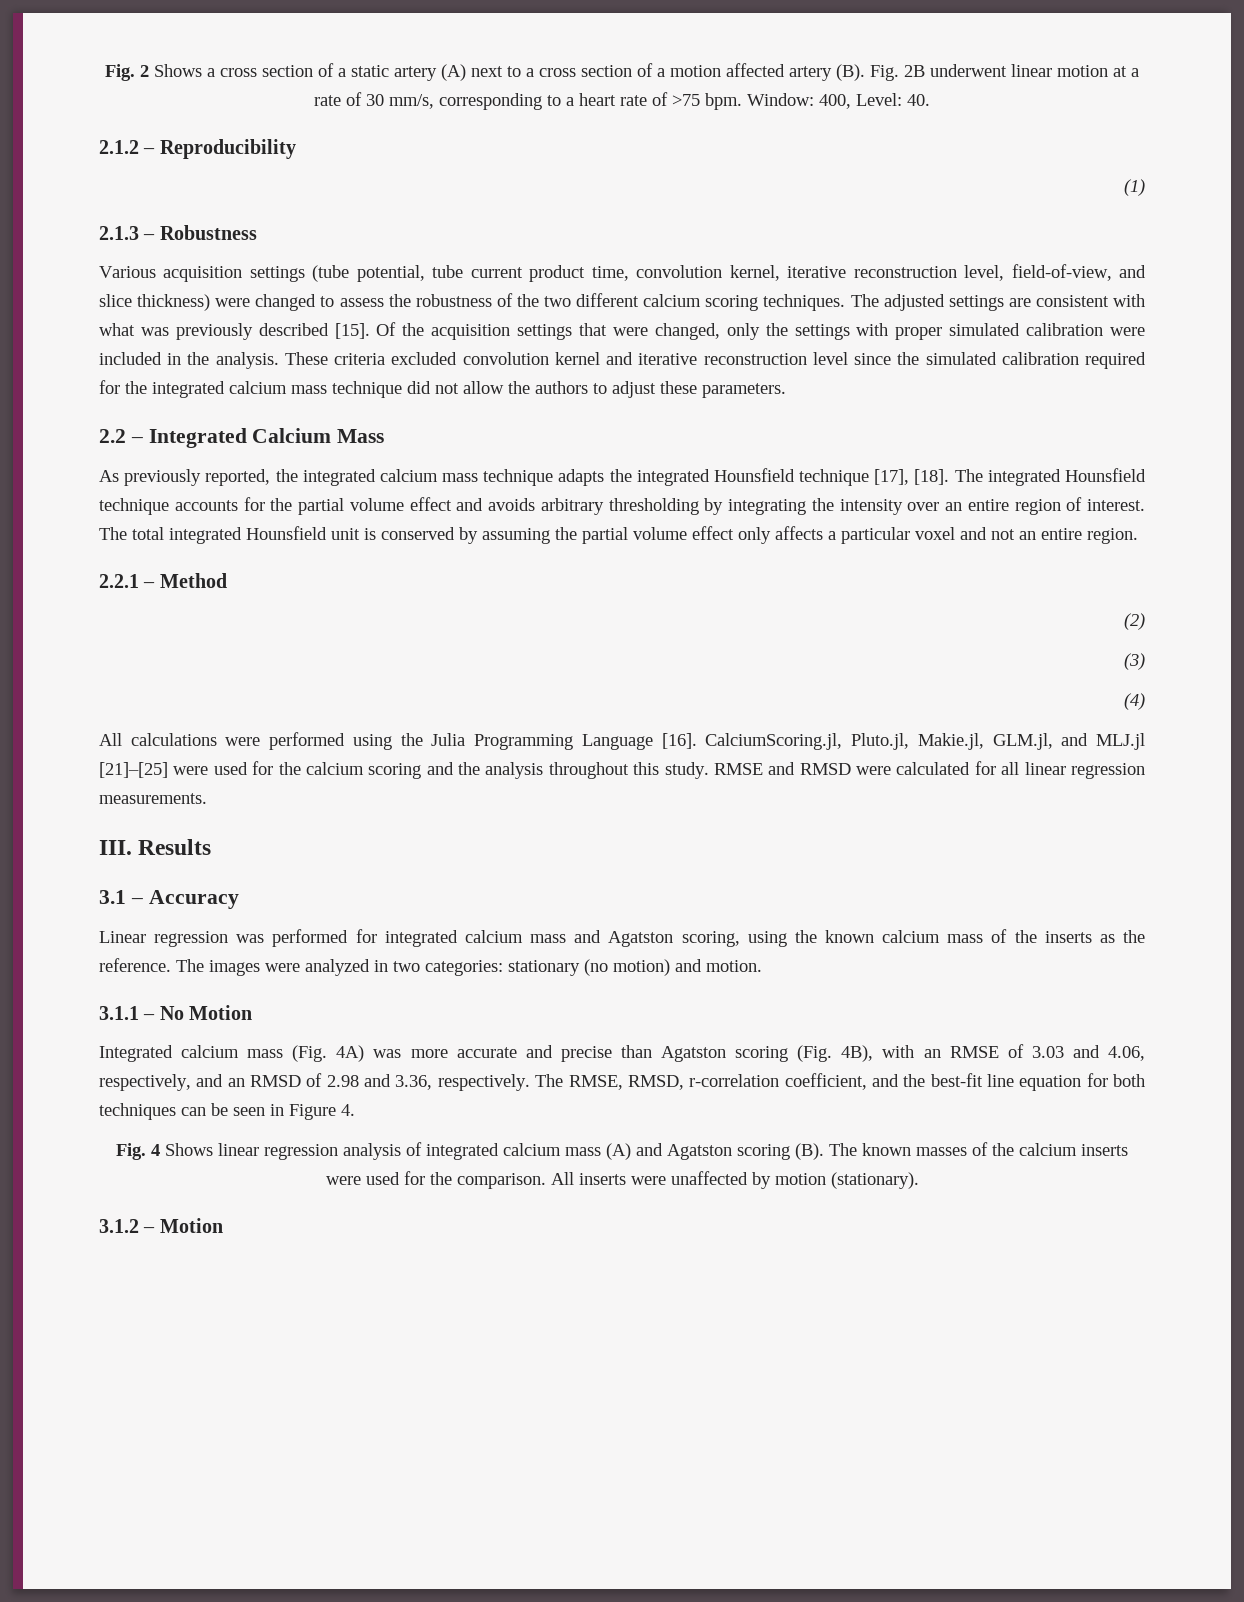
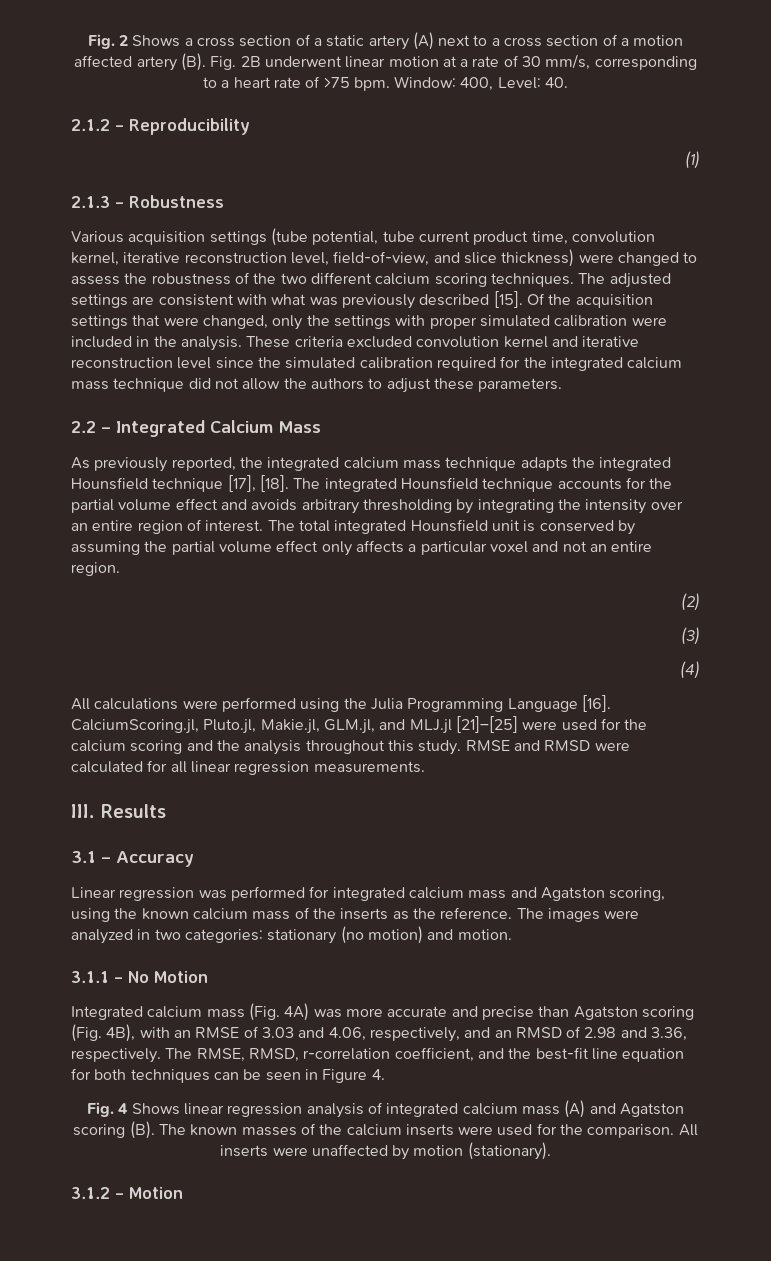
- 2.2.1 – Method

